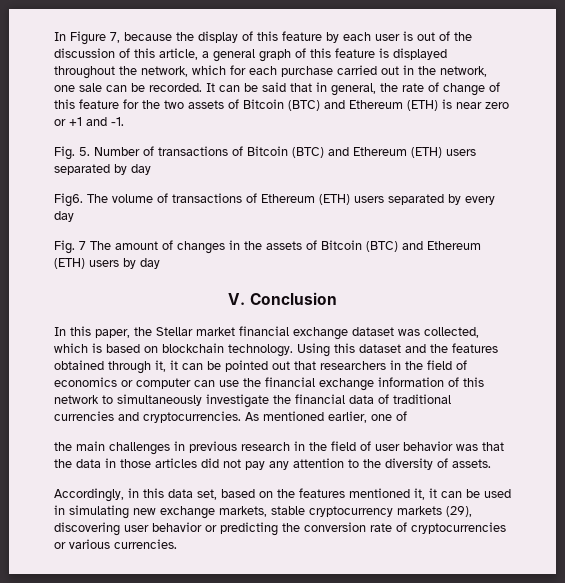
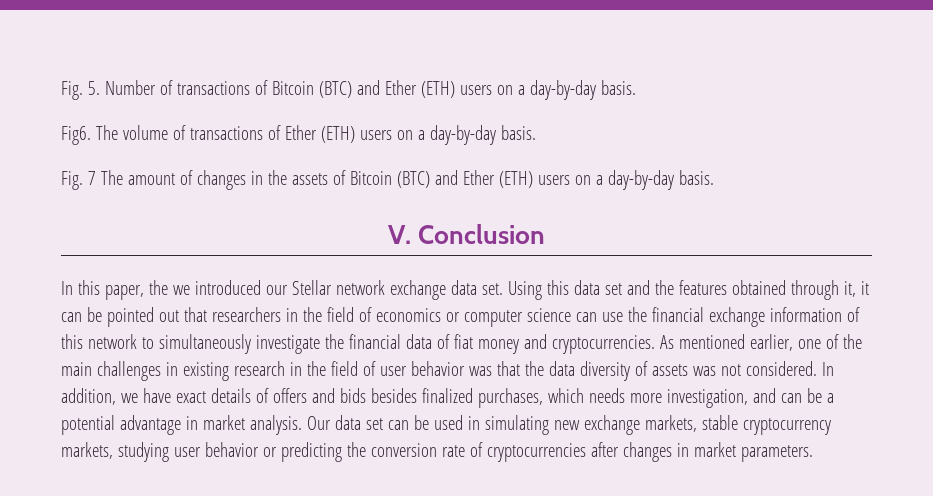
- In Figure 7, because the display of this feature by each user is out of the discussion of this article, a general graph of this feature is displayed throughout the network, which for each purchase carried out in the network, one sale can be recorded. It can be said that in general, the rate of change of this feature for the two assets of Bitcoin (BTC) and Ethereum (ETH) is near zero or +1 and -1.
- Fig. 5. Number of transactions of Bitcoin (BTC) and Ethereum (ETH) users separated by day
+ Fig. 5. Number of transactions of Bitcoin (BTC) and Ether (ETH) users on a day-by-day basis.
- The volume of transactions of Ethereum (ETH) users separated by every day
+ The volume of transactions of Ether (ETH) users on a day-by-day basis.
- Fig. 7 The amount of changes in the assets of Bitcoin (BTC) and Ethereum (ETH) users by day
+ Fig. 7 The amount of changes in the assets of Bitcoin (BTC) and Ether (ETH) users on a day-by-day basis.
- In this paper, the Stellar market financial exchange dataset was collected, which is based on blockchain technology. Using this dataset and the features obtained through it, it can be pointed out that researchers in the field of economics or computer can use the financial exchange information of this network to simultaneously investigate the financial data of traditional currencies and cryptocurrencies.
+ In this paper, the we introduced our Stellar network exchange data set. Using this data set and the features obtained through it, it can be pointed out that researchers in the field of economics or computer science can use the financial exchange information of this network to simultaneously investigate the financial data of fiat money and cryptocurrencies.
- As mentioned earlier, one of
- the main challenges in previous research in the field of user behavior was that the data in those articles did not pay any attention to the diversity of assets.
- Accordingly, in this data set, based on the features mentioned it, it can be used in simulating new exchange markets, stable cryptocurrency markets (29), discovering user behavior or predicting the conversion rate of cryptocurrencies or various currencies.
+ As mentioned earlier, one of the main challenges in existing research in the field of user behavior was that the data diversity of assets was not considered. In addition, we have exact details of offers and bids besides finalized purchases, which needs more investigation, and can be a potential advantage in market analysis. Our data set can be used in simulating new exchange markets, stable cryptocurrency markets, studying user behavior or predicting the conversion rate of cryptocurrencies after changes in market parameters.

